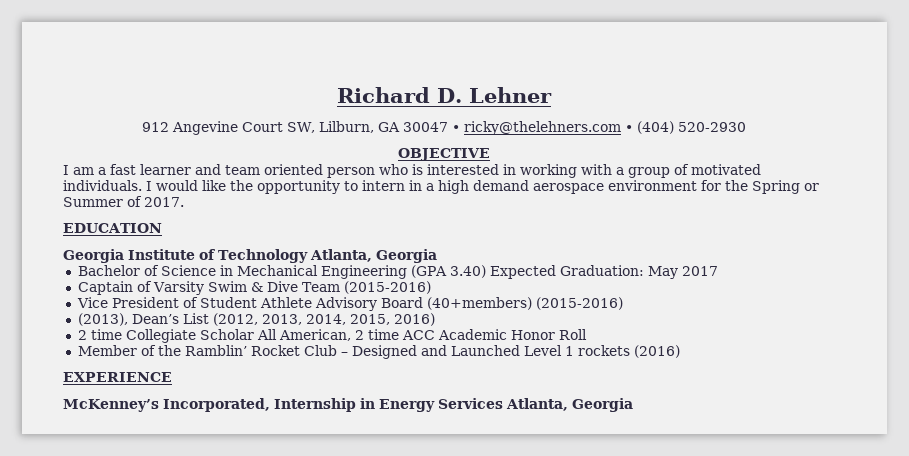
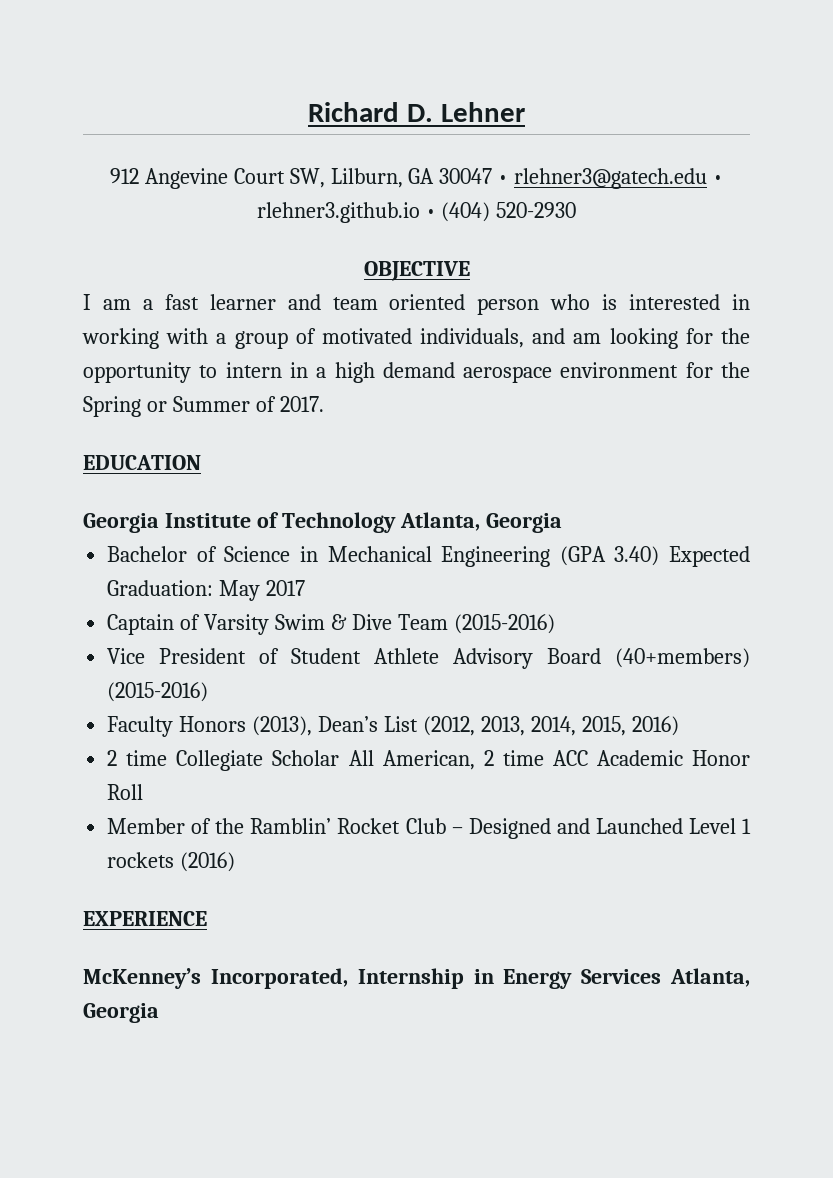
- 912 Angevine Court SW, Lilburn, GA 30047 • ricky@thelehners.com • (404) 520-2930
+ 912 Angevine Court SW, Lilburn, GA 30047 • rlehner3@gatech.edu • rlehner3.github.io • (404) 520-2930
- I am a fast learner and team oriented person who is interested in working with a group of motivated individuals. I would like the opportunity to intern in a high demand aerospace environment for the Spring or Summer of 2017.
+ I am a fast learner and team oriented person who is interested in working with a group of motivated individuals, and am looking for the opportunity to intern in a high demand aerospace environment for the Spring or Summer of 2017.
- (2013), Dean’s List (2012, 2013, 2014, 2015, 2016)
+ Faculty Honors (2013), Dean’s List (2012, 2013, 2014, 2015, 2016)

